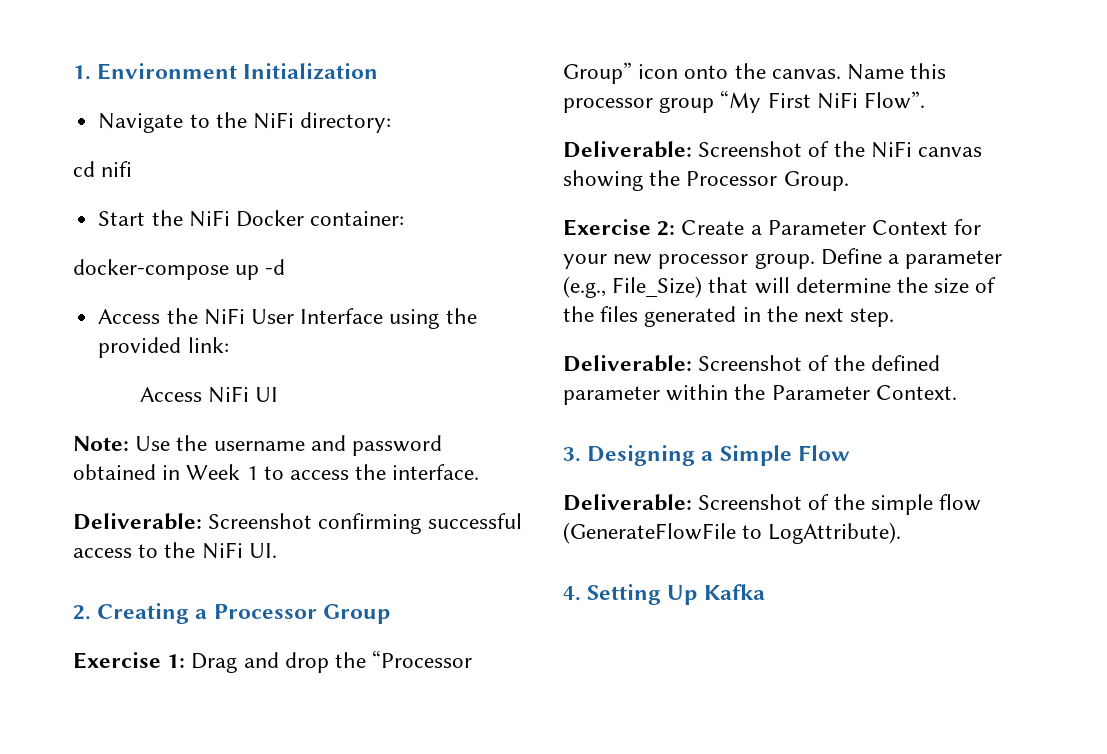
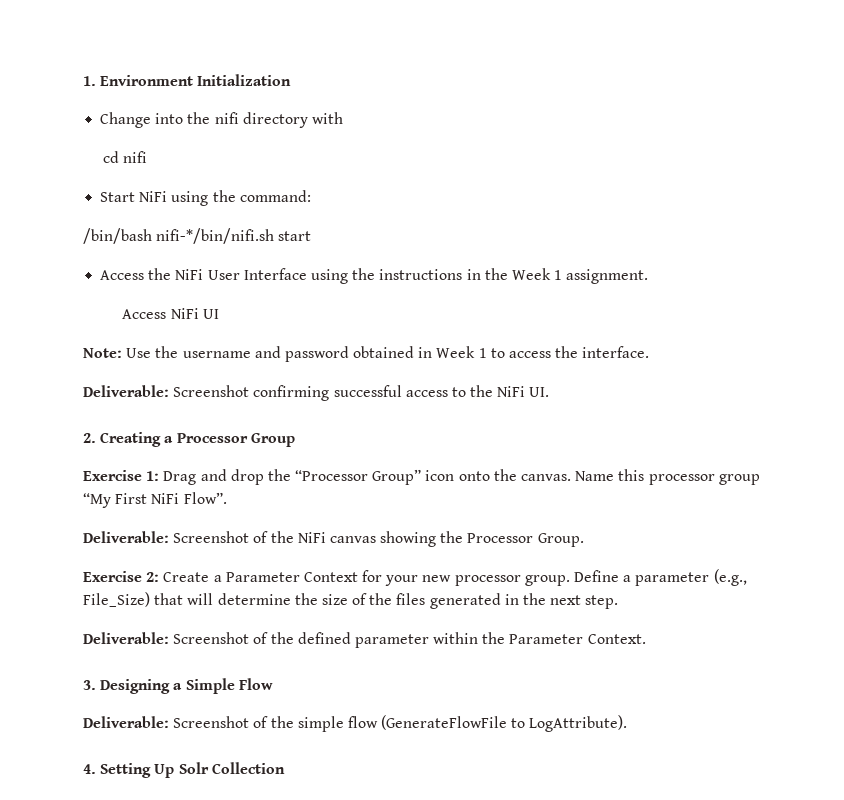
- Navigate to the NiFi directory:
+ Change into the nifi directory with
  cd nifi
- Start the NiFi Docker container:
- docker-compose up -d
+ Start NiFi using the command:
+ /bin/bash nifi-*/bin/nifi.sh start
- Access the NiFi User Interface using the provided link:
+ Access the NiFi User Interface using the instructions in the Week 1 assignment.
- 4. Setting Up Kafka
+ 4. Setting Up Solr Collection

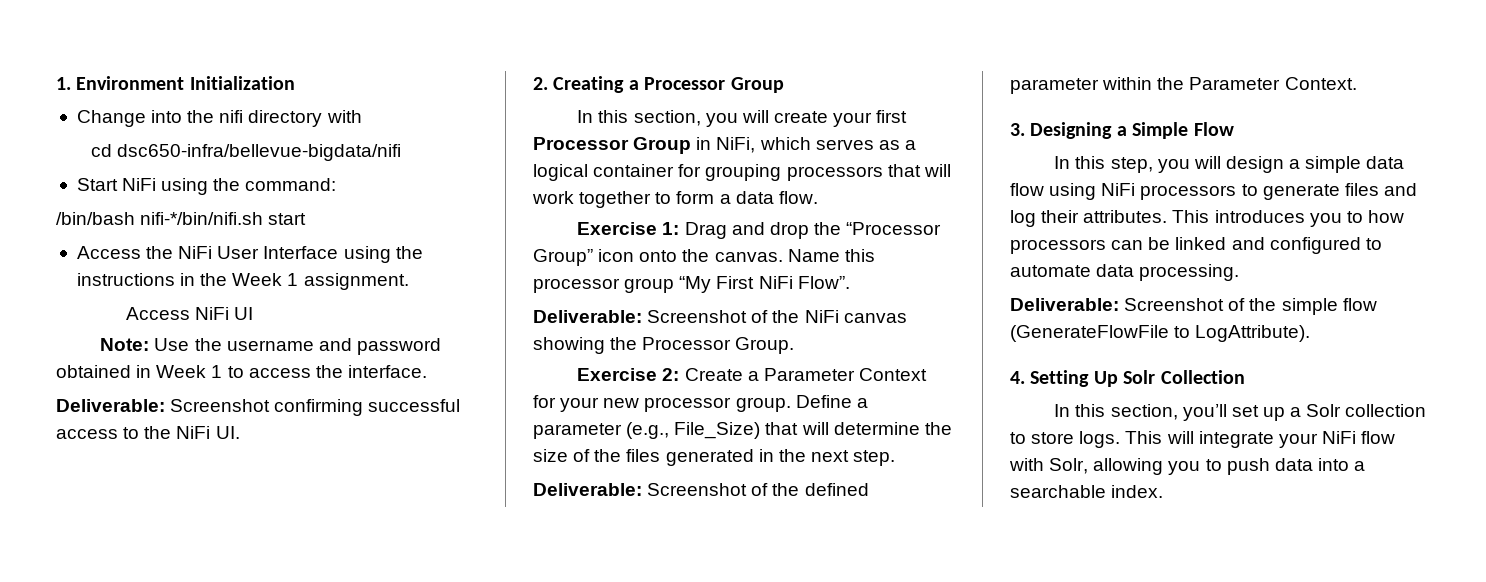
- cd nifi
+ cd dsc650-infra/bellevue-bigdata/nifi
+ In this section, you will create your first Processor Group in NiFi, which serves as a logical container for grouping processors that will work together to form a data flow.
+ In this step, you will design a simple data flow using NiFi processors to generate files and log their attributes. This introduces you to how processors can be linked and configured to automate data processing.
+ In this section, you’ll set up a Solr collection to store logs. This will integrate your NiFi flow with Solr, allowing you to push data into a searchable index.

